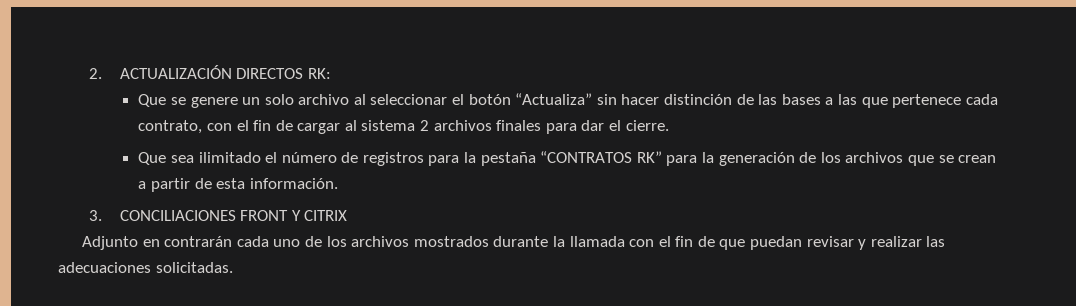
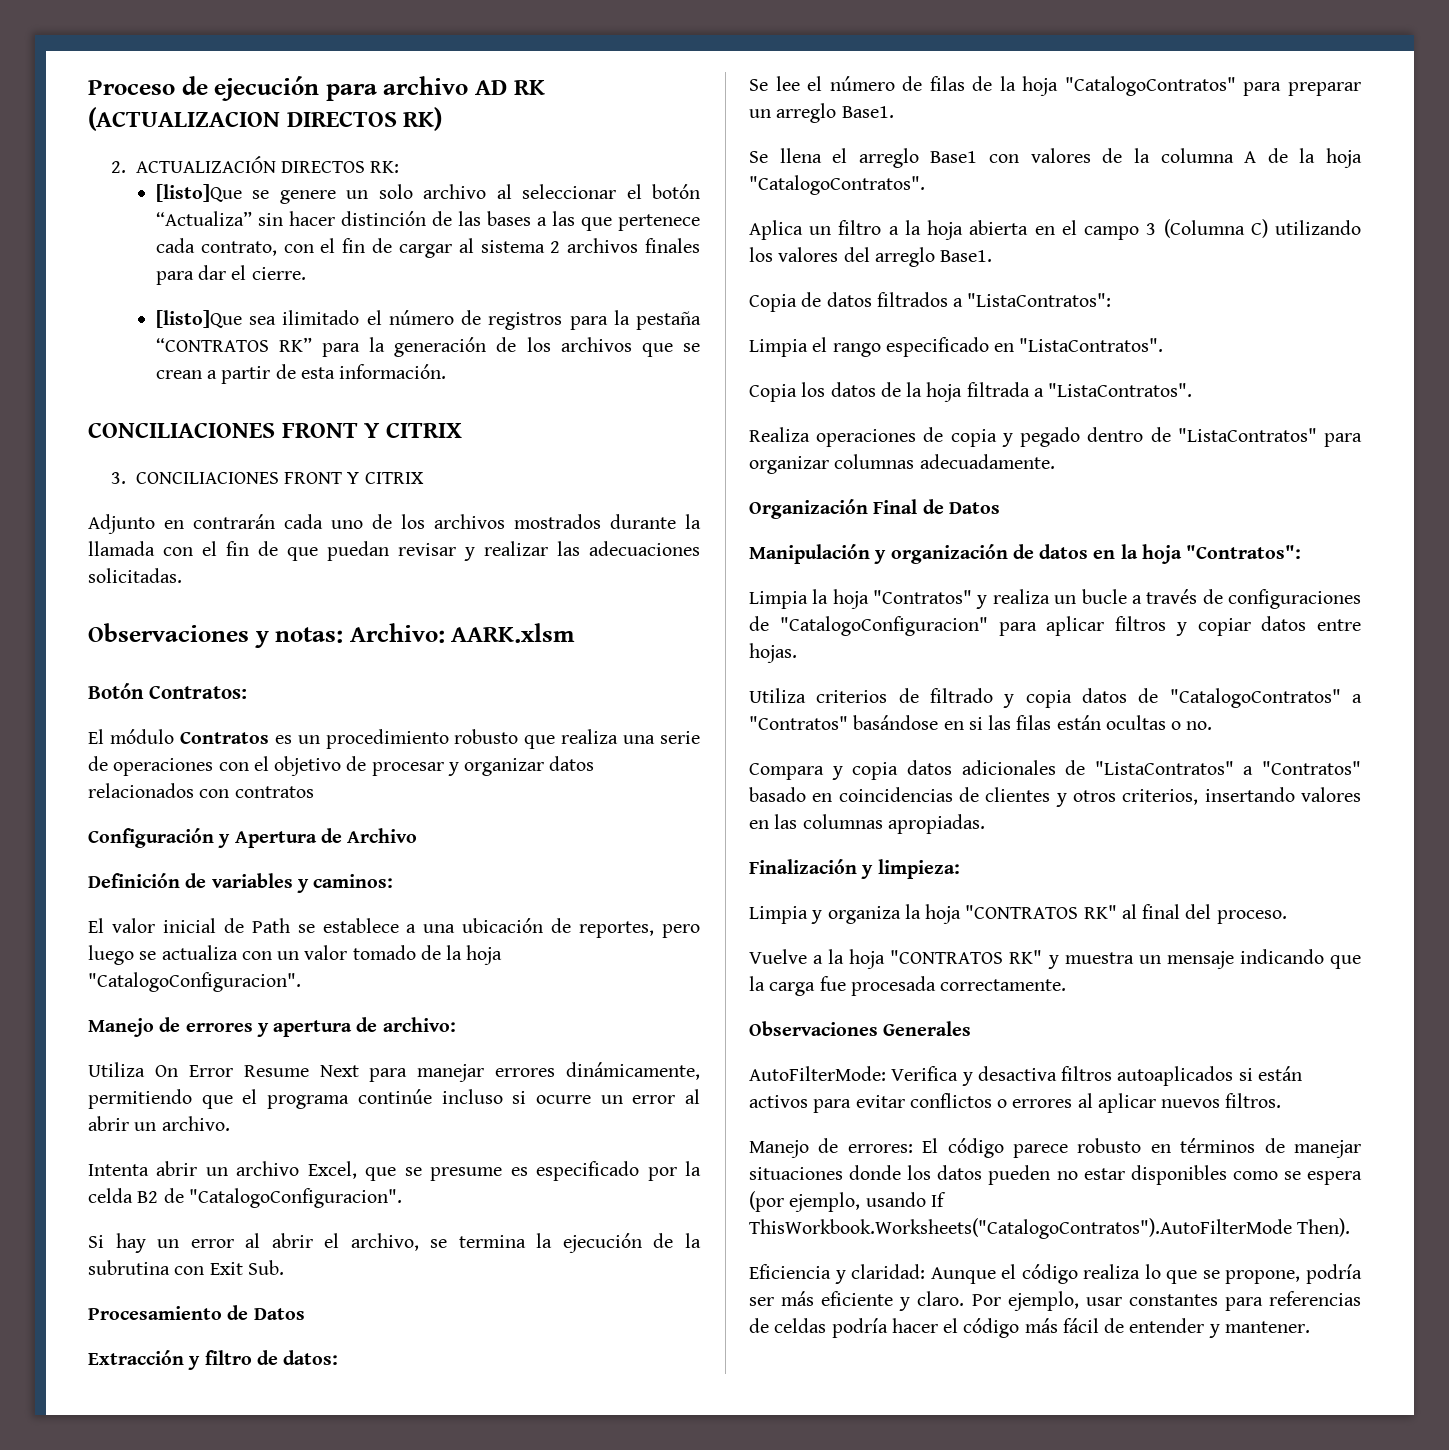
+ Proceso de ejecución para archivo AD RK (ACTUALIZACION DIRECTOS RK)
- Que se genere un solo archivo al seleccionar el botón “Actualiza” sin hacer distinción de las bases a las que pertenece cada contrato, con el fin de cargar al sistema 2 archivos finales para dar el cierre.
+ [listo]Que se genere un solo archivo al seleccionar el botón “Actualiza” sin hacer distinción de las bases a las que pertenece cada contrato, con el fin de cargar al sistema 2 archivos finales para dar el cierre.
- Que sea ilimitado el número de registros para la pestaña “CONTRATOS RK” para la generación de los archivos que se crean a partir de esta información.
+ [listo]Que sea ilimitado el número de registros para la pestaña “CONTRATOS RK” para la generación de los archivos que se crean a partir de esta información.
+ CONCILIACIONES FRONT Y CITRIX
+ Observaciones y notas: Archivo: AARK.xlsm
+ Botón Contratos:
+ El módulo Contratos es un procedimiento robusto que realiza una serie de operaciones con el objetivo de procesar y organizar datos relacionados con contratos
+ Configuración y Apertura de Archivo
+ Definición de variables y caminos:
+ El valor inicial de Path se establece a una ubicación de reportes, pero luego se actualiza con un valor tomado de la hoja "CatalogoConfiguracion".
+ Manejo de errores y apertura de archivo:
+ Utiliza On Error Resume Next para manejar errores dinámicamente, permitiendo que el programa continúe incluso si ocurre un error al abrir un archivo.
+ Intenta abrir un archivo Excel, que se presume es especificado por la celda B2 de "CatalogoConfiguracion".
+ Si hay un error al abrir el archivo, se termina la ejecución de la subrutina con Exit Sub.
+ Procesamiento de Datos
+ Extracción y filtro de datos:
+ Se lee el número de filas de la hoja "CatalogoContratos" para preparar un arreglo Base1.
+ Se llena el arreglo Base1 con valores de la columna A de la hoja "CatalogoContratos".
+ Aplica un filtro a la hoja abierta en el campo 3 (Columna C) utilizando los valores del arreglo Base1.
+ Copia de datos filtrados a "ListaContratos":
+ Limpia el rango especificado en "ListaContratos".
+ Copia los datos de la hoja filtrada a "ListaContratos".
+ Realiza operaciones de copia y pegado dentro de "ListaContratos" para organizar columnas adecuadamente.
+ Organización Final de Datos
+ Manipulación y organización de datos en la hoja "Contratos":
+ Limpia la hoja "Contratos" y realiza un bucle a través de configuraciones de "CatalogoConfiguracion" para aplicar filtros y copiar datos entre hojas.
+ Utiliza criterios de filtrado y copia datos de "CatalogoContratos" a "Contratos" basándose en si las filas están ocultas o no.
+ Compara y copia datos adicionales de "ListaContratos" a "Contratos" basado en coincidencias de clientes y otros criterios, insertando valores en las columnas apropiadas.
+ Finalización y limpieza:
+ Limpia y organiza la hoja "CONTRATOS RK" al final del proceso.
+ Vuelve a la hoja "CONTRATOS RK" y muestra un mensaje indicando que la carga fue procesada correctamente.
+ Observaciones Generales
+ AutoFilterMode: Verifica y desactiva filtros autoaplicados si están activos para evitar conflictos o errores al aplicar nuevos filtros.
+ Manejo de errores: El código parece robusto en términos de manejar situaciones donde los datos pueden no estar disponibles como se espera (por ejemplo, usando If ThisWorkbook.Worksheets("CatalogoContratos").AutoFilterMode Then).
+ Eficiencia y claridad: Aunque el código realiza lo que se propone, podría ser más eficiente y claro. Por ejemplo, usar constantes para referencias de celdas podría hacer el código más fácil de entender y mantener.

